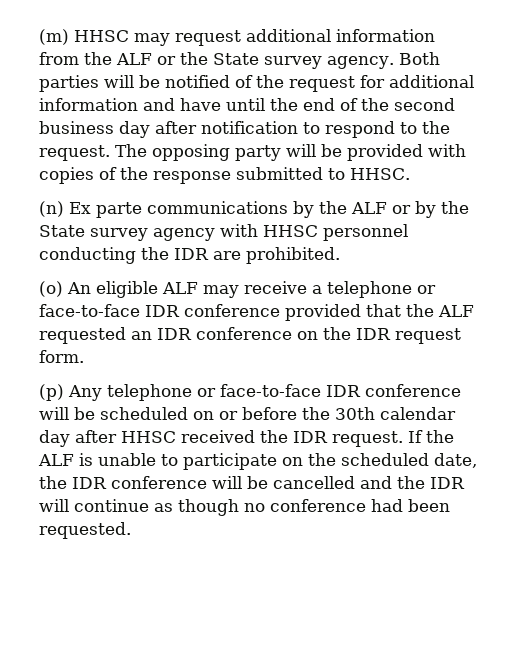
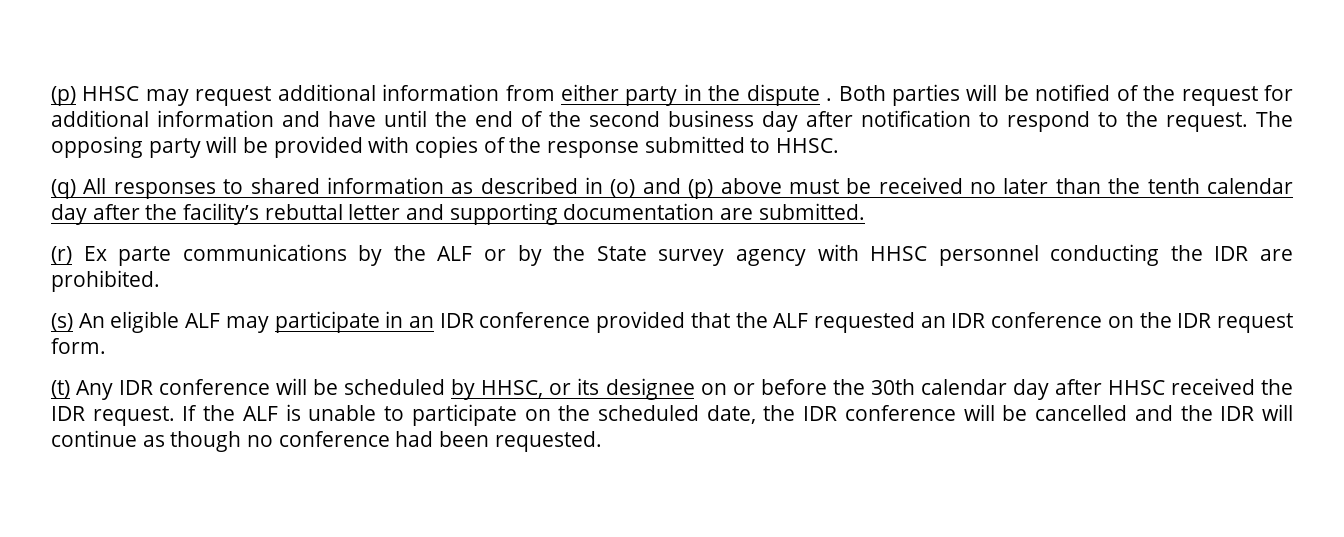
- (m) HHSC may request additional information from the ALF or the State survey agency.
+ (p) HHSC may request additional information from either party in the dispute .
- (n) Ex parte communications by the ALF or by the State survey agency with HHSC personnel conducting the IDR are prohibited.
+ (q) All responses to shared information as described in (o) and (p) above must be received no later than the tenth calendar day after the facility’s rebuttal letter and supporting documentation are submitted.
+ (r) Ex parte communications by the ALF or by the State survey agency with HHSC personnel conducting the IDR are prohibited.
- (o) An eligible ALF may receive a telephone or face-to-face IDR conference provided that the ALF requested an IDR conference on the IDR request form.
+ (s) An eligible ALF may participate in an IDR conference provided that the ALF requested an IDR conference on the IDR request form.
- (p) Any telephone or face-to-face IDR conference will be scheduled on or before the 30th calendar day after HHSC received the IDR request.
+ (t) Any IDR conference will be scheduled by HHSC, or its designee on or before the 30th calendar day after HHSC received the IDR request.

